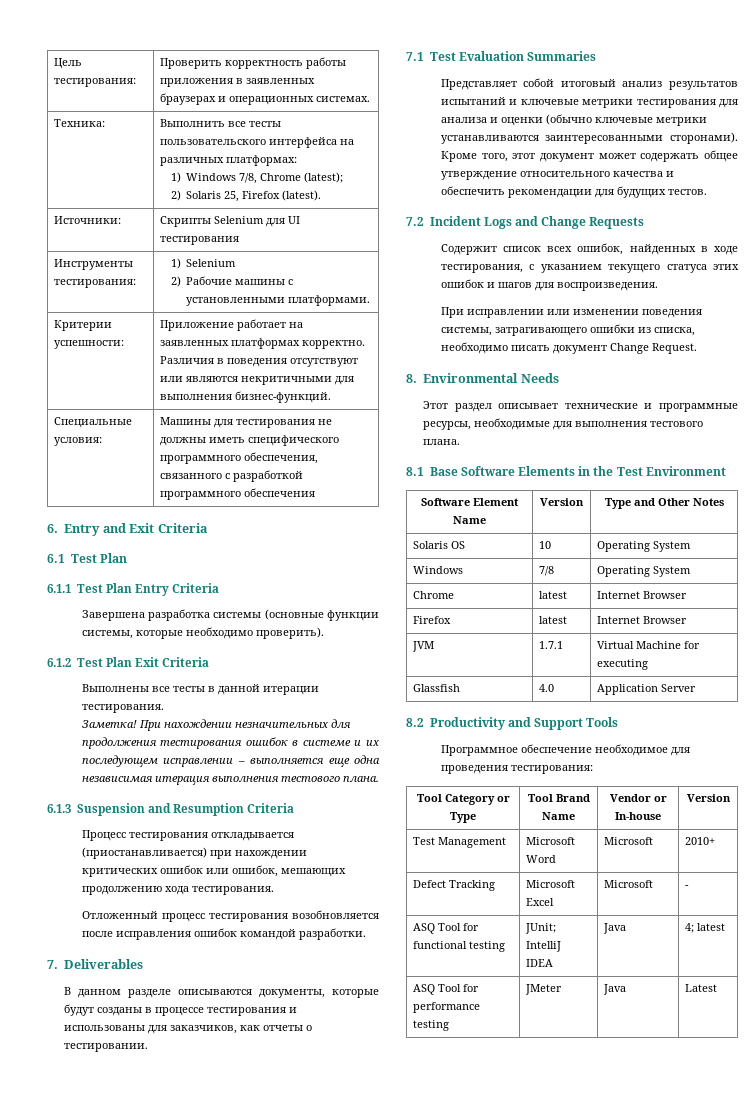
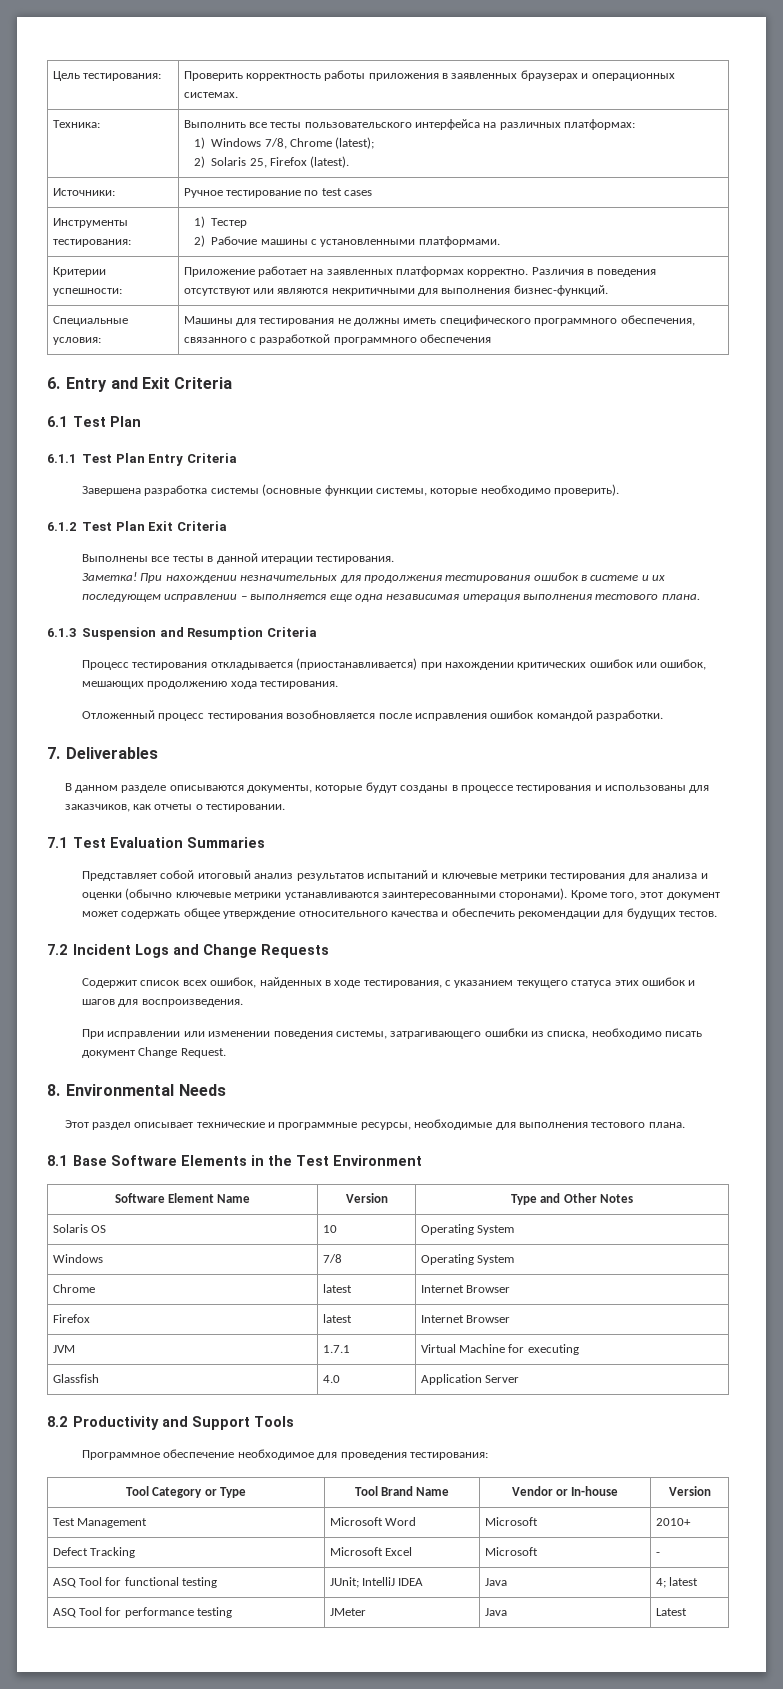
- Источники: | Скрипты Selenium для UI тестирования
+ Источники: | Ручное тестирование по test cases
- Инструменты тестирования: | 1) Selenium
+ Инструменты тестирования: | 1) Тестер

